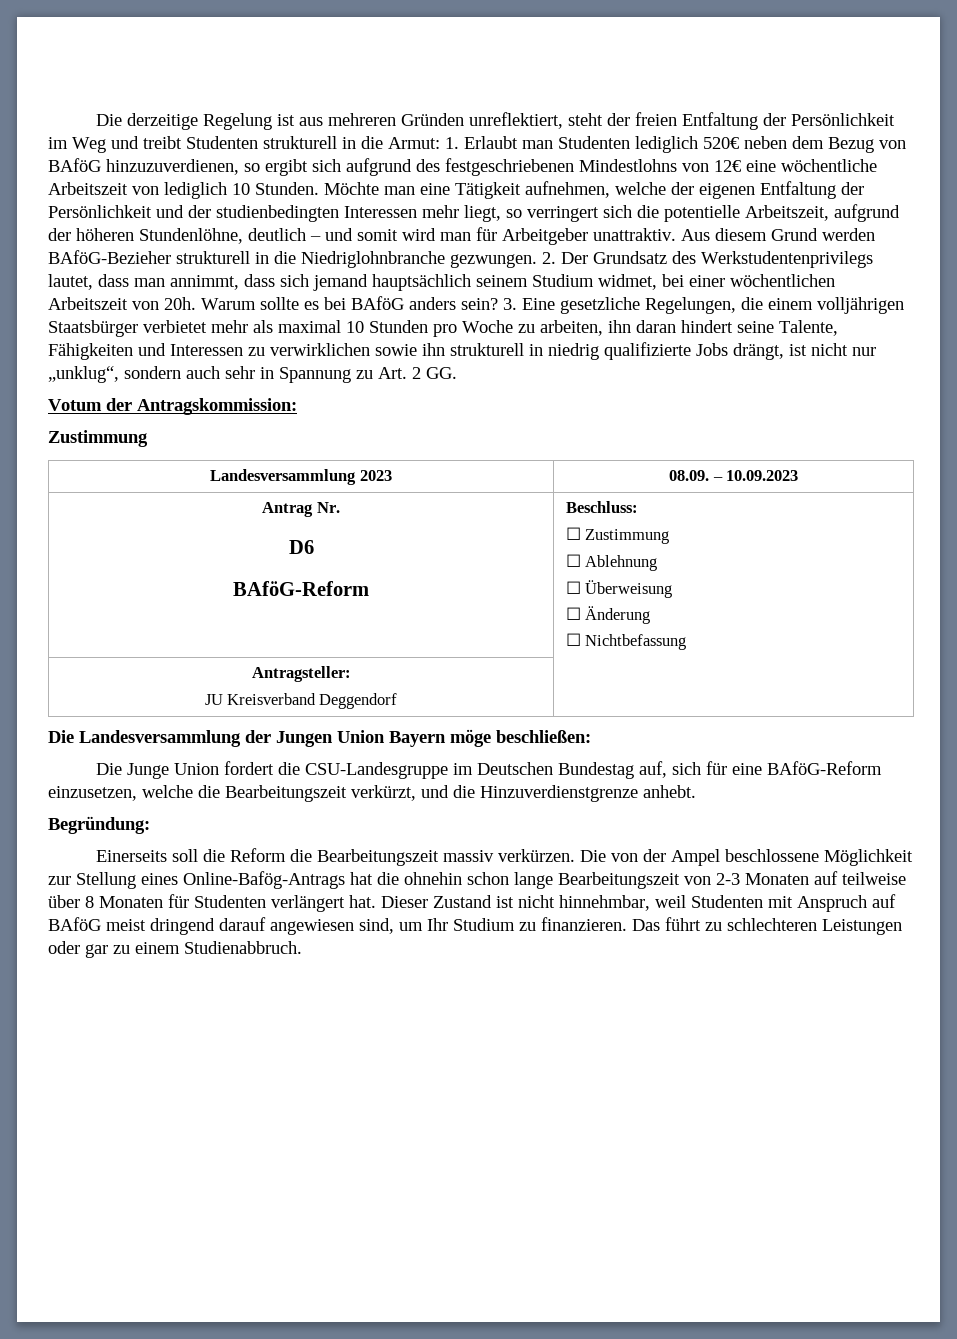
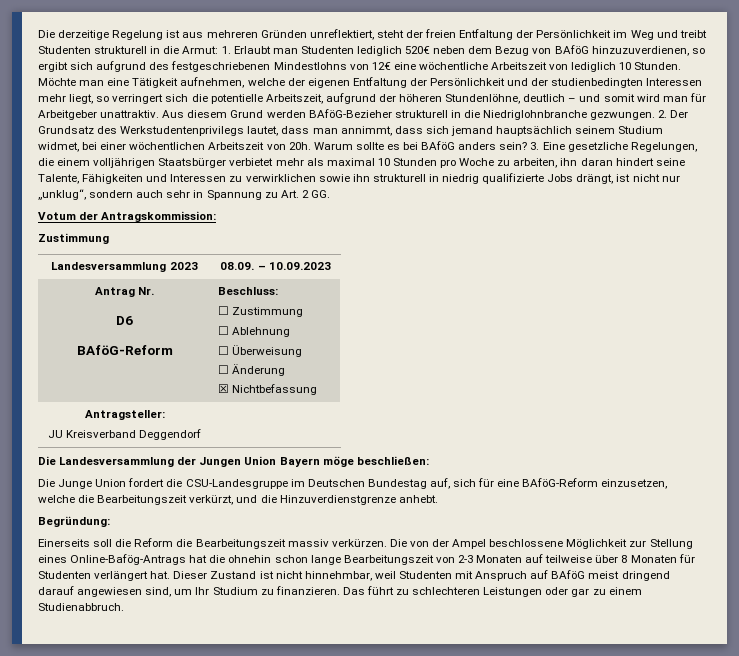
  Antrag Nr.
  D6
  BAföG-Reform | Beschluss:
  ☐ Zustimmung
  ☐ Ablehnung
  ☐ Überweisung
  ☐ Änderung
- ☐ Nichtbefassung
+ ☒ Nichtbefassung

